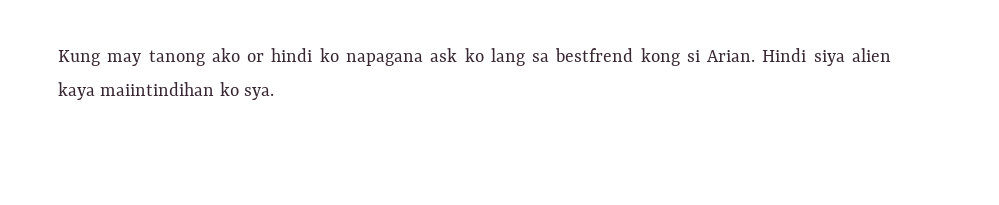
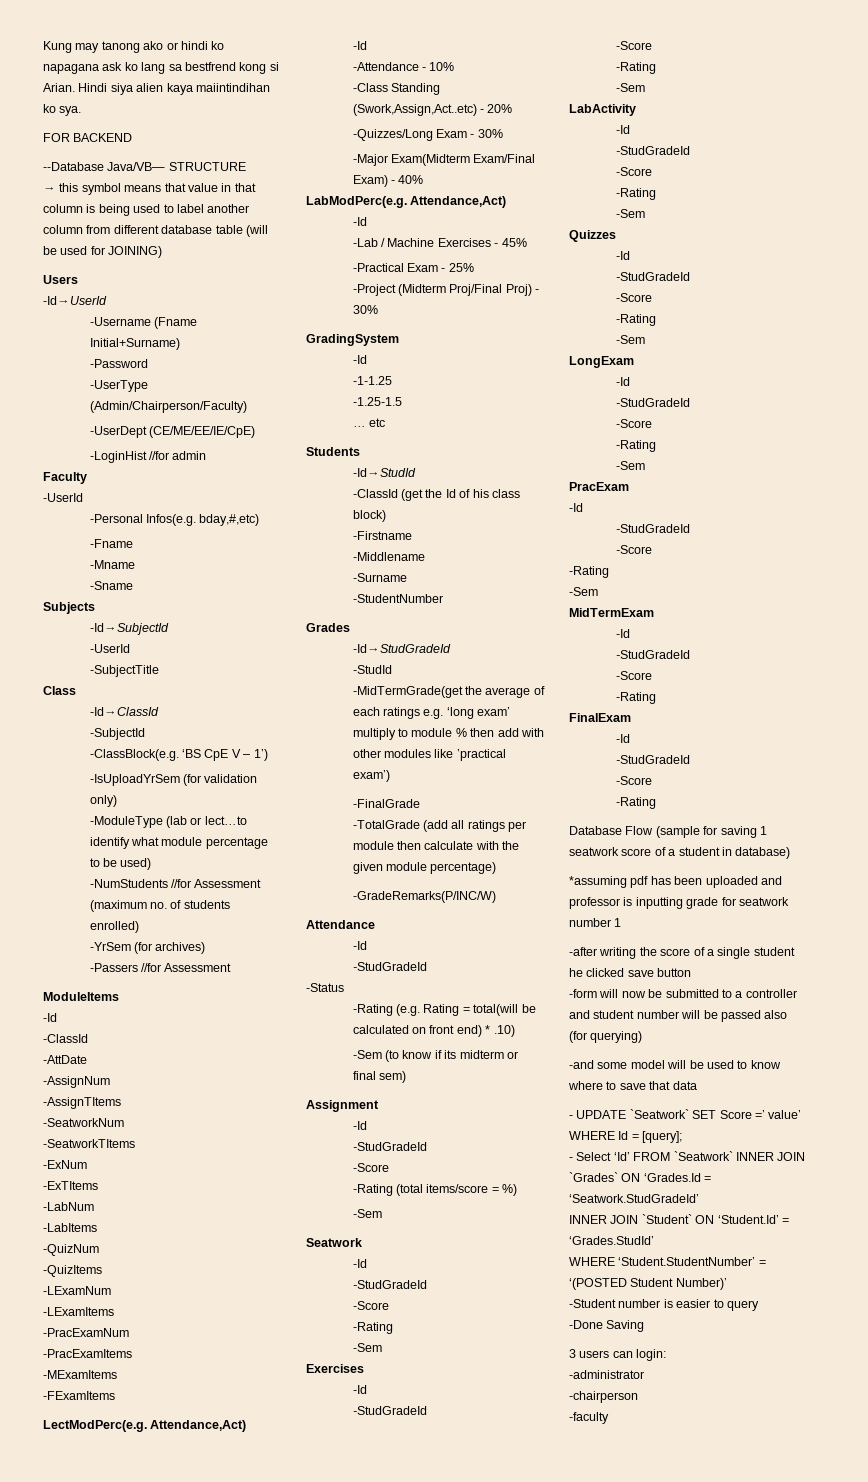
+ FOR BACKEND
+ --Database Java/VB— STRUCTURE
+ → this symbol means that value in that column is being used to label another column from different database table (will be used for JOINING)
+ Users
+ -Id→UserId
+ -Username (Fname Initial+Surname)
+ -Password
+ -UserType (Admin/Chairperson/Faculty)
+ -UserDept (CE/ME/EE/IE/CpE)
+ -LoginHist //for admin
+ Faculty
+ -UserId
+ -Personal Infos(e.g. bday,#,etc)
+ -Fname
+ -Mname
+ -Sname
+ Subjects
+ -Id→SubjectId
+ -UserId
+ -SubjectTitle
+ Class
+ -Id→ClassId
+ -SubjectId
+ -ClassBlock(e.g. ‘BS CpE V – 1’)
+ -IsUploadYrSem (for validation only)
+ -ModuleType (lab or lect…to identify what module percentage to be used)
+ -NumStudents //for Assessment (maximum no. of students enrolled)
+ -YrSem (for archives)
+ -Passers //for Assessment
+ ModuleItems
+ -Id
+ -ClassId
+ -AttDate
+ -AssignNum
+ -AssignTItems
+ -SeatworkNum
+ -SeatworkTItems
+ -ExNum
+ -ExTItems
+ -LabNum
+ -LabItems
+ -QuizNum
+ -QuizItems
+ -LExamNum
+ -LExamItems
+ -PracExamNum
+ -PracExamItems
+ -MExamItems
+ -FExamItems
+ LectModPerc(e.g. Attendance,Act)
+ -Id
+ -Attendance - 10%
+ -Class Standing (Swork,Assign,Act..etc) - 20%
+ -Quizzes/Long Exam - 30%
+ -Major Exam(Midterm Exam/Final Exam) - 40%
+ LabModPerc(e.g. Attendance,Act)
+ -Id
+ -Lab / Machine Exercises - 45%
+ -Practical Exam - 25%
+ -Project (Midterm Proj/Final Proj) - 30%
+ GradingSystem
+ -Id
+ -1-1.25
+ -1.25-1.5
+ … etc
+ Students
+ -Id→StudId
+ -ClassId (get the Id of his class block)
+ -Firstname
+ -Middlename
+ -Surname
+ -StudentNumber
+ Grades
+ -Id→StudGradeId
+ -StudId
+ -MidTermGrade(get the average of each ratings e.g. ‘long exam’ multiply to module % then add with other modules like ’practical exam’)
+ -FinalGrade
+ -TotalGrade (add all ratings per module then calculate with the given module percentage)
+ -GradeRemarks(P/INC/W)
+ Attendance
+ -Id
+ -StudGradeId
+ -Status
+ -Rating (e.g. Rating = total(will be calculated on front end) * .10)
+ -Sem (to know if its midterm or final sem)
+ Assignment
+ -Id
+ -StudGradeId
+ -Score
+ -Rating (total items/score = %)
+ -Sem
+ Seatwork
+ -Id
+ -StudGradeId
+ -Score
+ -Rating
+ -Sem
+ Exercises
+ -Id
+ -StudGradeId
+ -Score
+ -Rating
+ -Sem
+ LabActivity
+ -Id
+ -StudGradeId
+ -Score
+ -Rating
+ -Sem
+ Quizzes
+ -Id
+ -StudGradeId
+ -Score
+ -Rating
+ -Sem
+ LongExam
+ -Id
+ -StudGradeId
+ -Score
+ -Rating
+ -Sem
+ PracExam
+ -Id
+ -StudGradeId
+ -Score
+ -Rating
+ -Sem
+ MidTermExam
+ -Id
+ -StudGradeId
+ -Score
+ -Rating
+ FinalExam
+ -Id
+ -StudGradeId
+ -Score
+ -Rating
+ Database Flow (sample for saving 1 seatwork score of a student in database)
+ *assuming pdf has been uploaded and professor is inputting grade for seatwork number 1
+ -after writing the score of a single student he clicked save button
+ -form will now be submitted to a controller and student number will be passed also (for querying)
+ -and some model will be used to know where to save that data
+ - UPDATE `Seatwork` SET Score =’ value’ WHERE Id = [query];
+ - Select ‘Id’ FROM `Seatwork` INNER JOIN `Grades` ON ‘Grades.Id = ‘Seatwork.StudGradeId’
+ INNER JOIN `Student` ON ‘Student.Id’ = ‘Grades.StudId’
+ WHERE ‘Student.StudentNumber’ = ‘(POSTED Student Number)’
+ -Student number is easier to query
+ -Done Saving
+ 3 users can login:
+ -administrator
+ -chairperson
+ -faculty

